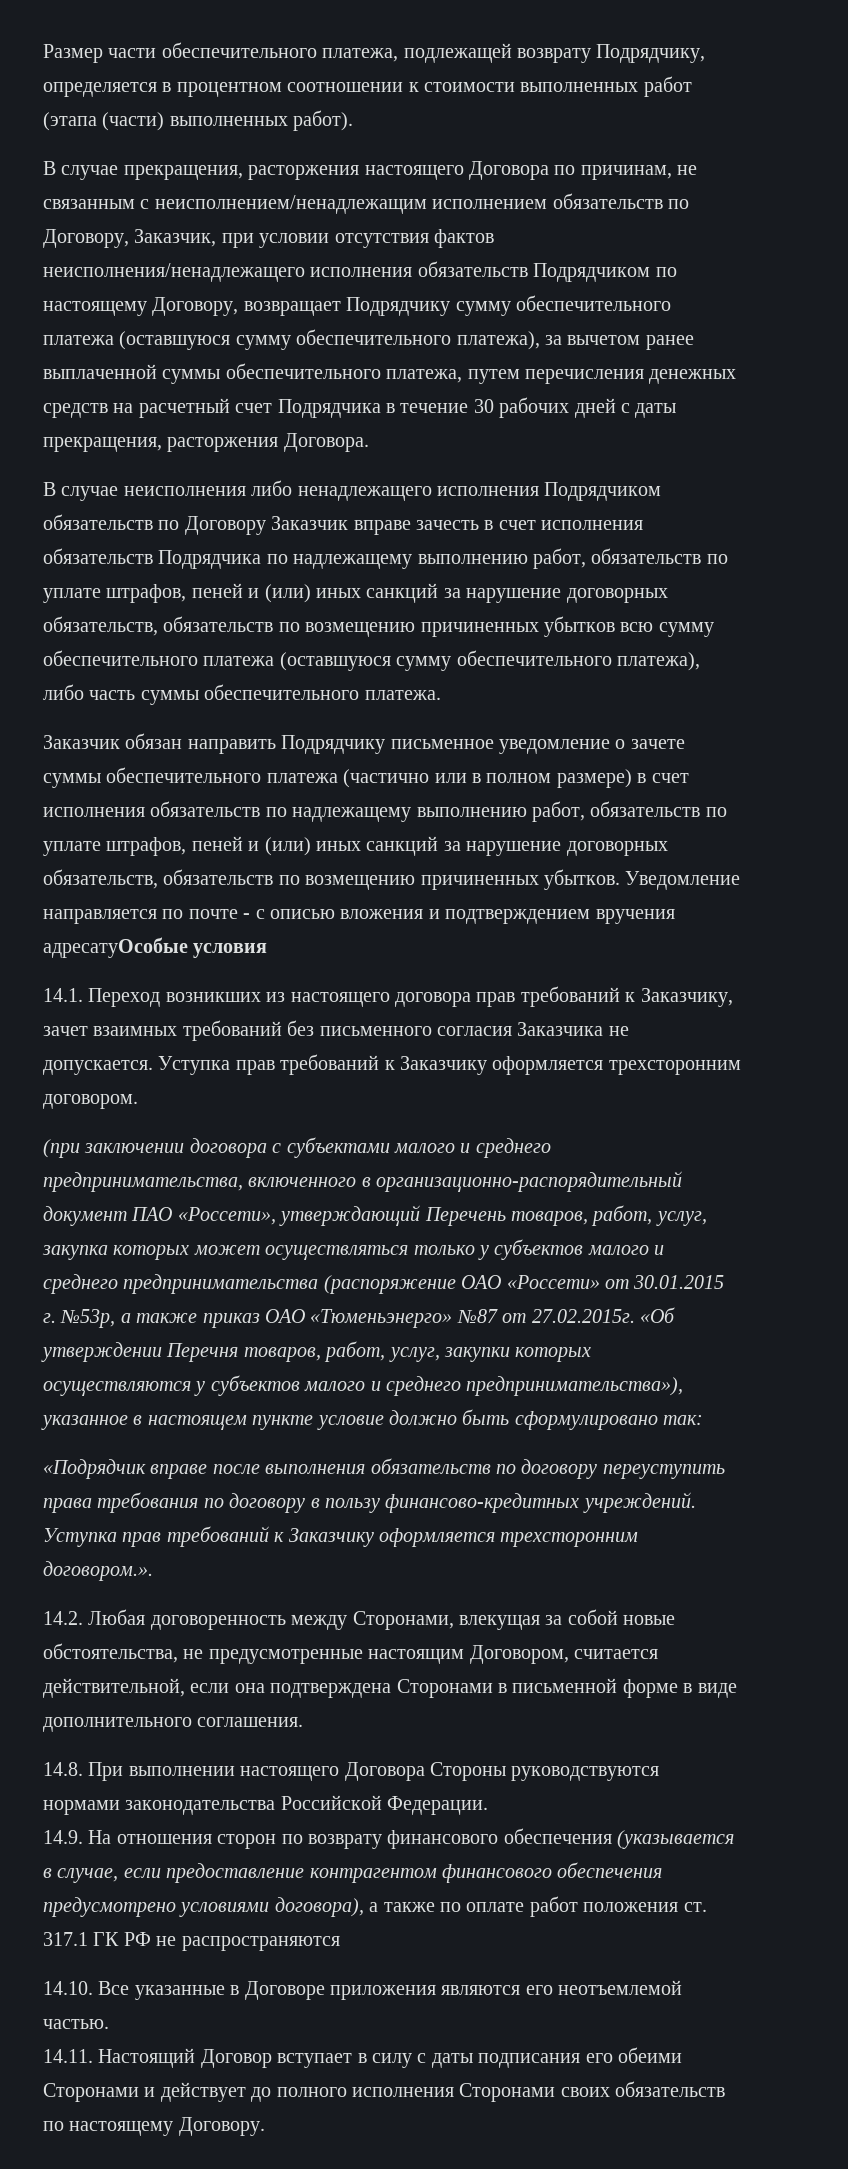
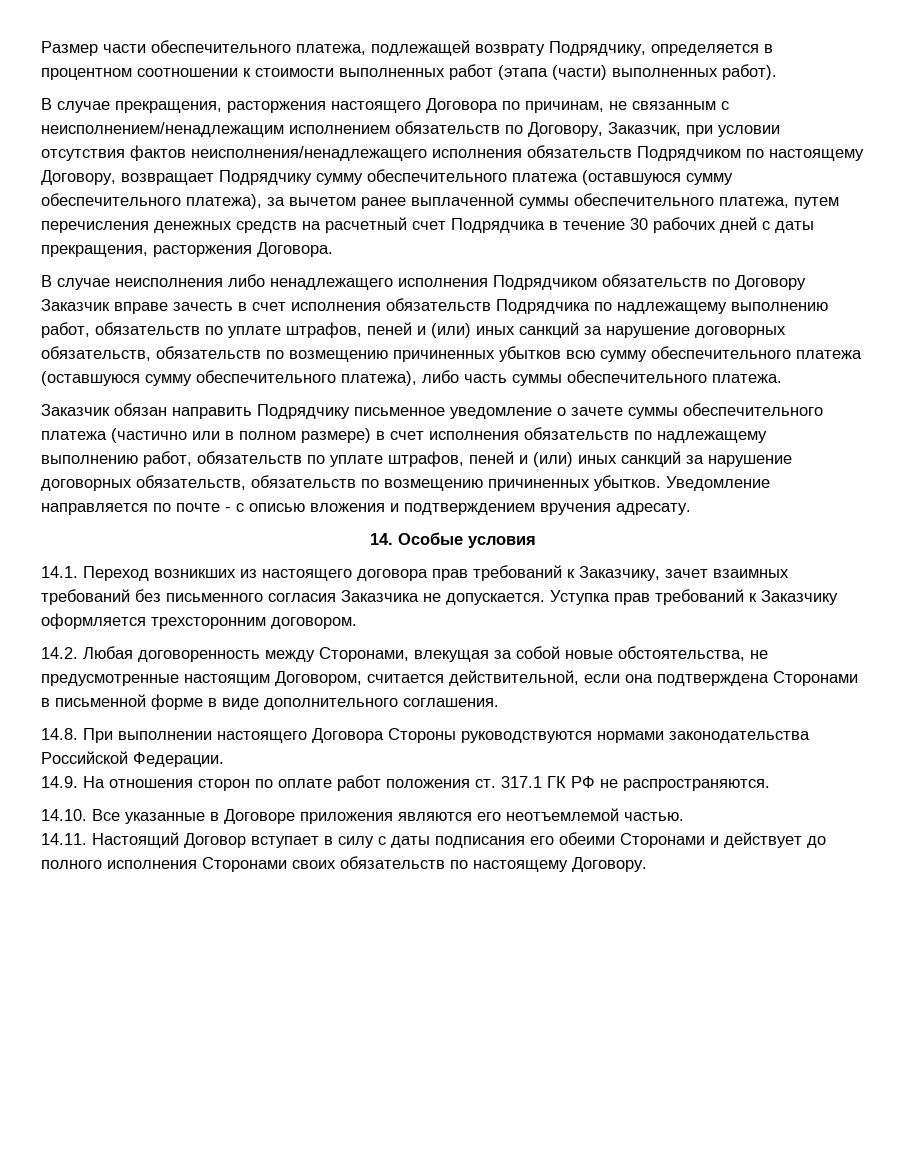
- Уведомление направляется по почте - с описью вложения и подтверждением вручения адресатуОсобые условия
+ Уведомление направляется по почте - с описью вложения и подтверждением вручения адресату.
+ 14. Особые условия
- (при заключении договора с субъектами малого и среднего предпринимательства, включенного в организационно-распорядительный документ ПАО «Россети», утверждающий Перечень товаров, работ, услуг, закупка которых может осуществляться только у субъектов малого и среднего предпринимательства (распоряжение ОАО «Россети» от 30.01.2015 г. №53р, а также приказ ОАО «Тюменьэнерго» №87 от 27.02.2015г. «Об утверждении Перечня товаров, работ, услуг, закупки которых осуществляются у субъектов малого и среднего предпринимательства»), указанное в настоящем пункте условие должно быть сформулировано так:
- «Подрядчик вправе после выполнения обязательств по договору переуступить права требования по договору в пользу финансово-кредитных учреждений. Уступка прав требований к Заказчику оформляется трехсторонним договором.».
- 14.9. На отношения сторон по возврату финансового обеспечения (указывается в случае, если предоставление контрагентом финансового обеспечения предусмотрено условиями договора), а также по оплате работ положения ст. 317.1 ГК РФ не распространяются
+ 14.9. На отношения сторон по оплате работ положения ст. 317.1 ГК РФ не распространяются.

